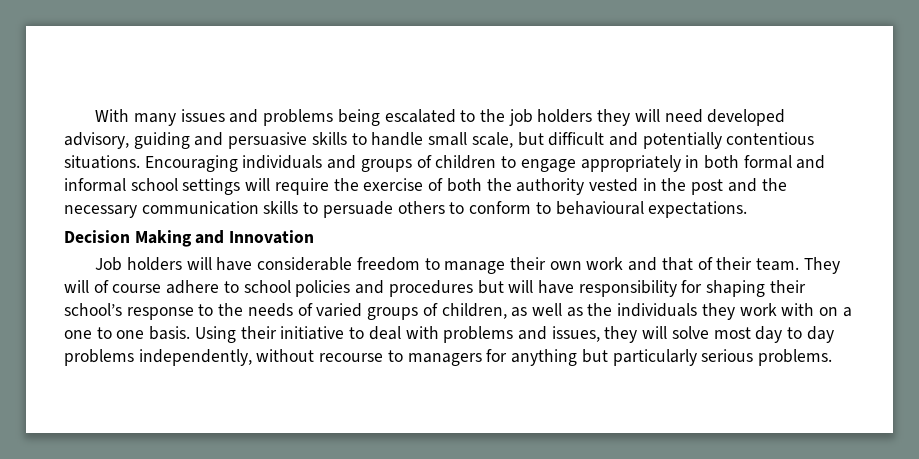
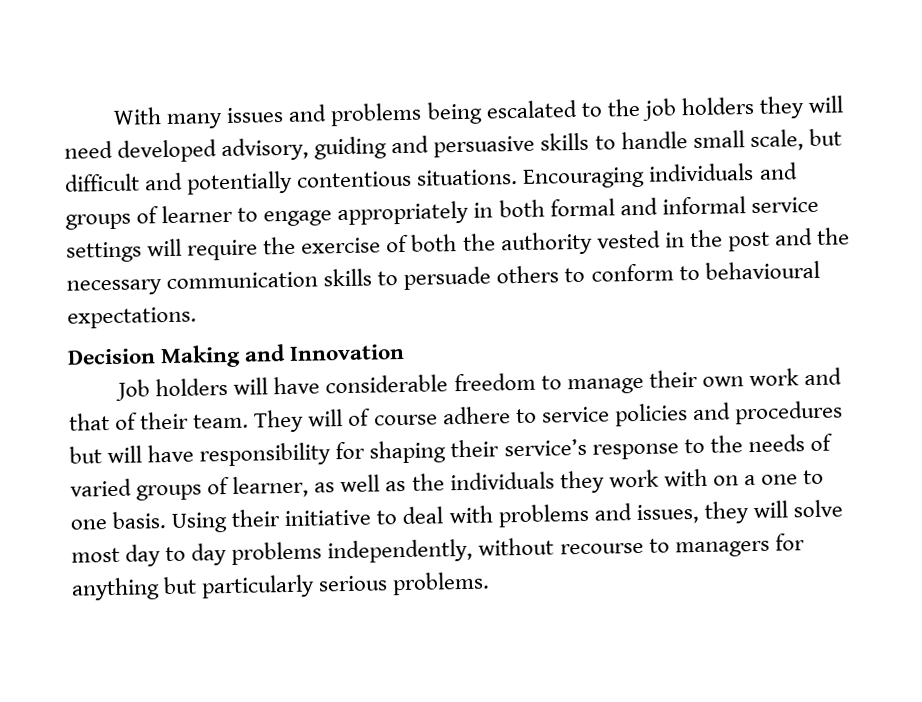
- Encouraging individuals and groups of children to engage appropriately in both formal and informal school settings will require the exercise of both the authority vested in the post and the necessary communication skills to persuade others to conform to behavioural expectations.
+ Encouraging individuals and groups of learner to engage appropriately in both formal and informal service settings will require the exercise of both the authority vested in the post and the necessary communication skills to persuade others to conform to behavioural expectations.
- They will of course adhere to school policies and procedures but will have responsibility for shaping their school’s response to the needs of varied groups of children, as well as the individuals they work with on a one to one basis.
+ They will of course adhere to service policies and procedures but will have responsibility for shaping their service’s response to the needs of varied groups of learner, as well as the individuals they work with on a one to one basis.

